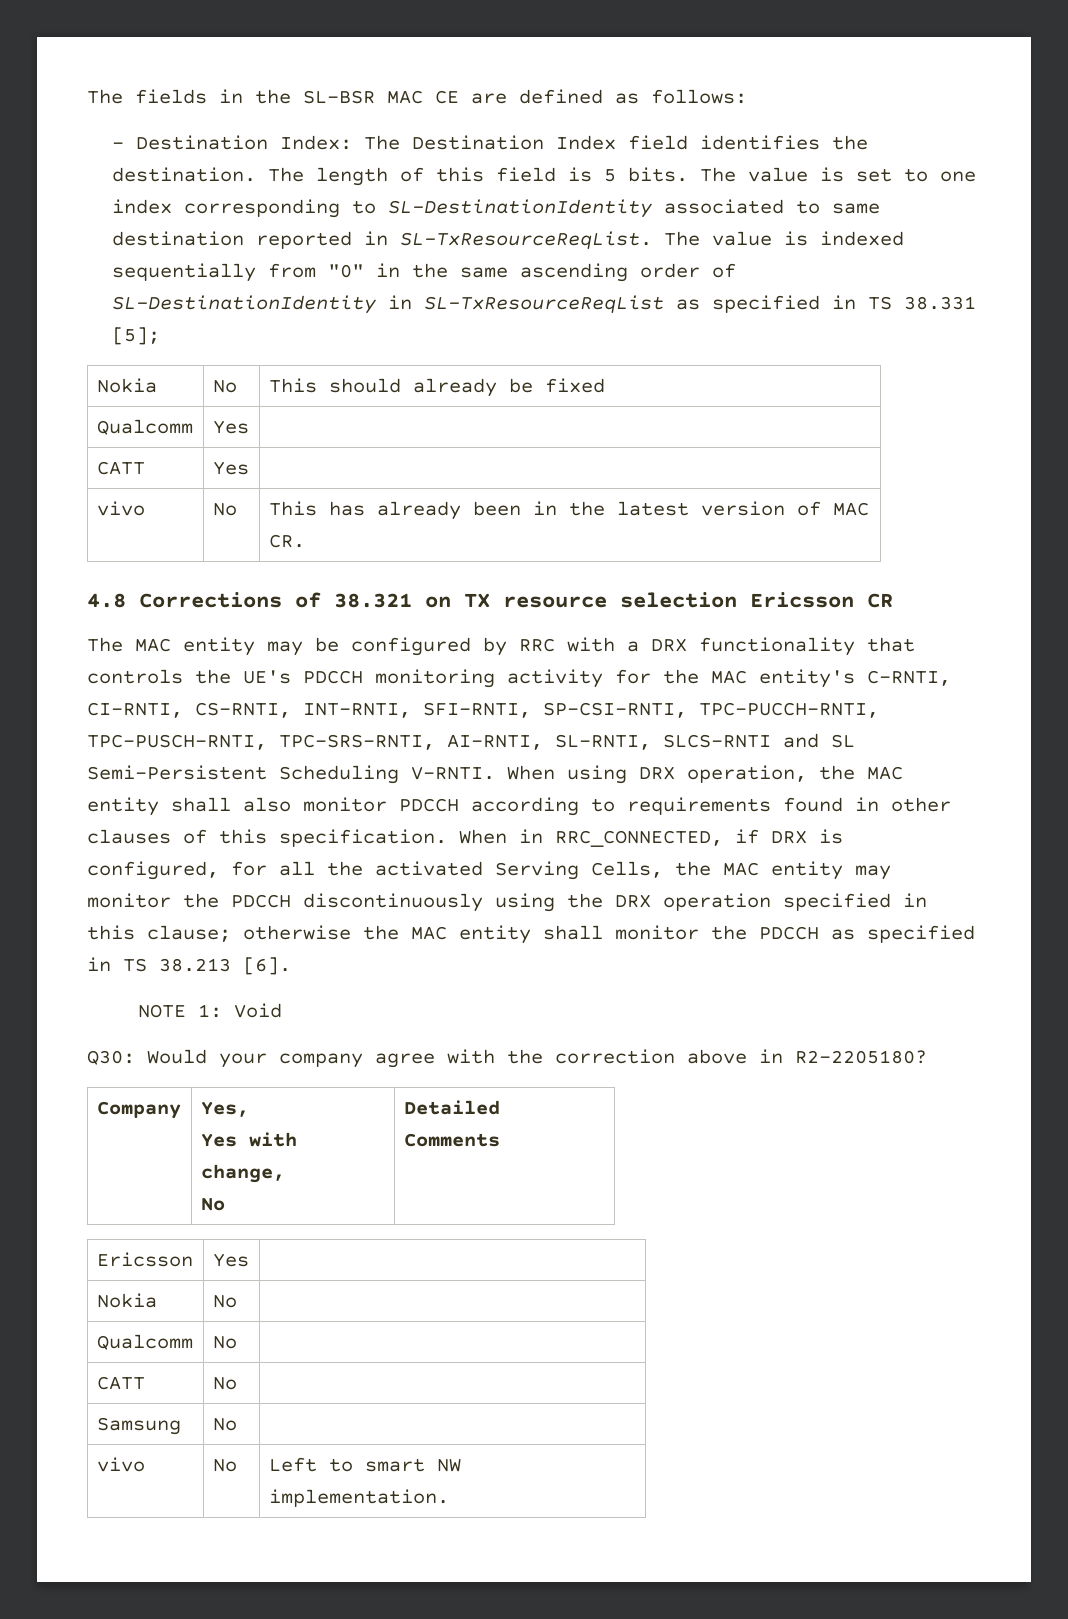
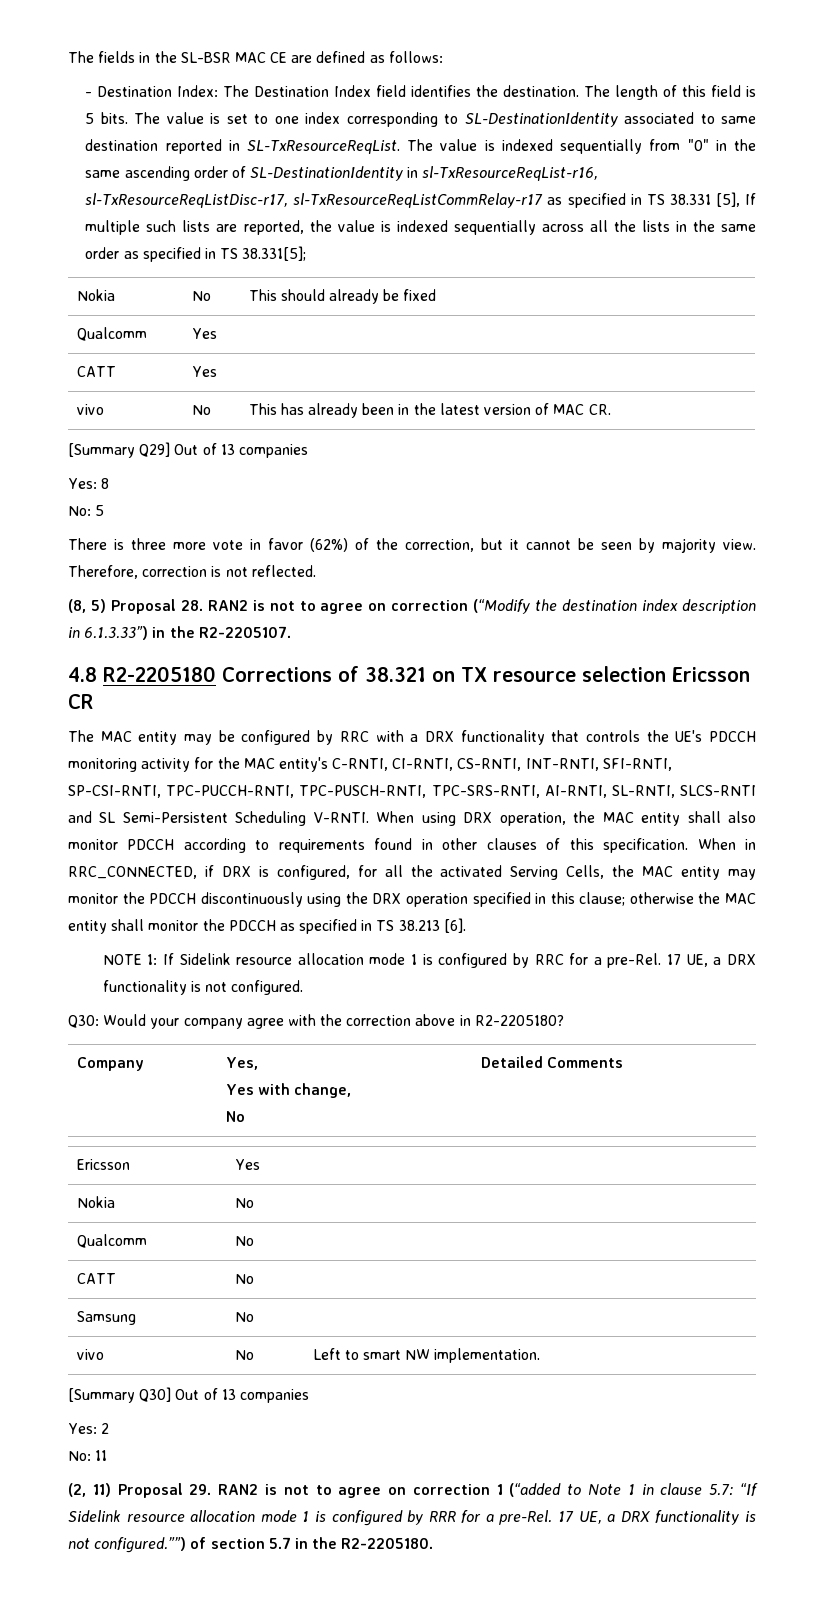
- The value is indexed sequentially from "0" in the same ascending order of SL-DestinationIdentity in SL-TxResourceReqList as specified in TS 38.331 [5];
+ The value is indexed sequentially from "0" in the same ascending order of SL-DestinationIdentity in sl-TxResourceReqList-r16, sl-TxResourceReqListDisc-r17, sl-TxResourceReqListCommRelay-r17 as specified in TS 38.331 [5], If multiple such lists are reported, the value is indexed sequentially across all the lists in the same order as specified in TS 38.331[5];
+ [Summary Q29] Out of 13 companies
+ Yes: 8
+ No: 5
+ There is three more vote in favor (62%) of the correction, but it cannot be seen by majority view. Therefore, correction is not reflected.
+ (8, 5) Proposal 28. RAN2 is not to agree on correction (“Modify the destination index description in 6.1.3.33”) in the R2-2205107.
- 4.8 Corrections of 38.321 on TX resource selection Ericsson CR
+ 4.8 R2-2205180 Corrections of 38.321 on TX resource selection Ericsson CR
- NOTE 1: Void
+ NOTE 1: If Sidelink resource allocation mode 1 is configured by RRC for a pre-Rel. 17 UE, a DRX functionality is not configured.
+ [Summary Q30] Out of 13 companies
+ Yes: 2
+ No: 11
+ (2, 11) Proposal 29. RAN2 is not to agree on correction 1 (“added to Note 1 in clause 5.7: “If Sidelink resource allocation mode 1 is configured by RRR for a pre-Rel. 17 UE, a DRX functionality is not configured.””) of section 5.7 in the R2-2205180.

